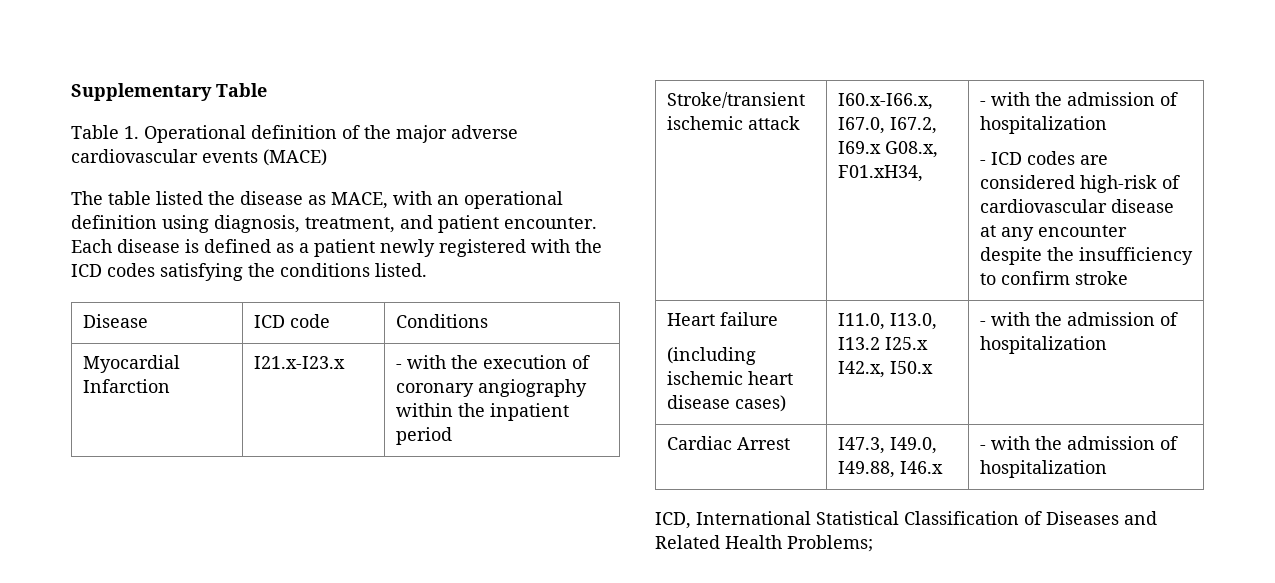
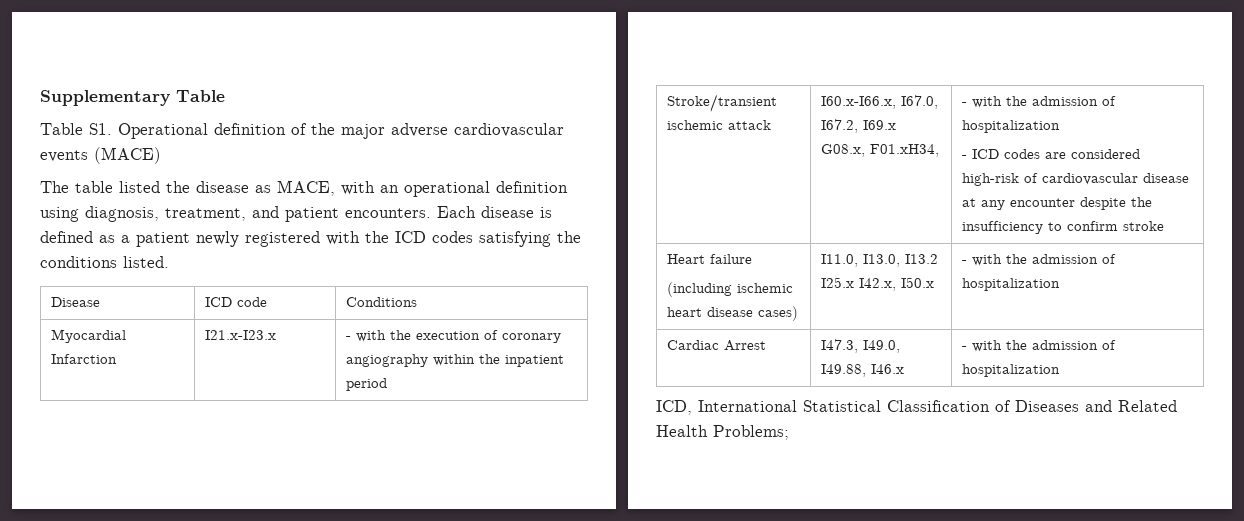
- Table 1. Operational definition of the major adverse cardiovascular events (MACE)
+ Table S1. Operational definition of the major adverse cardiovascular events (MACE)
- The table listed the disease as MACE, with an operational definition using diagnosis, treatment, and patient encounter.
+ The table listed the disease as MACE, with an operational definition using diagnosis, treatment, and patient encounters.

